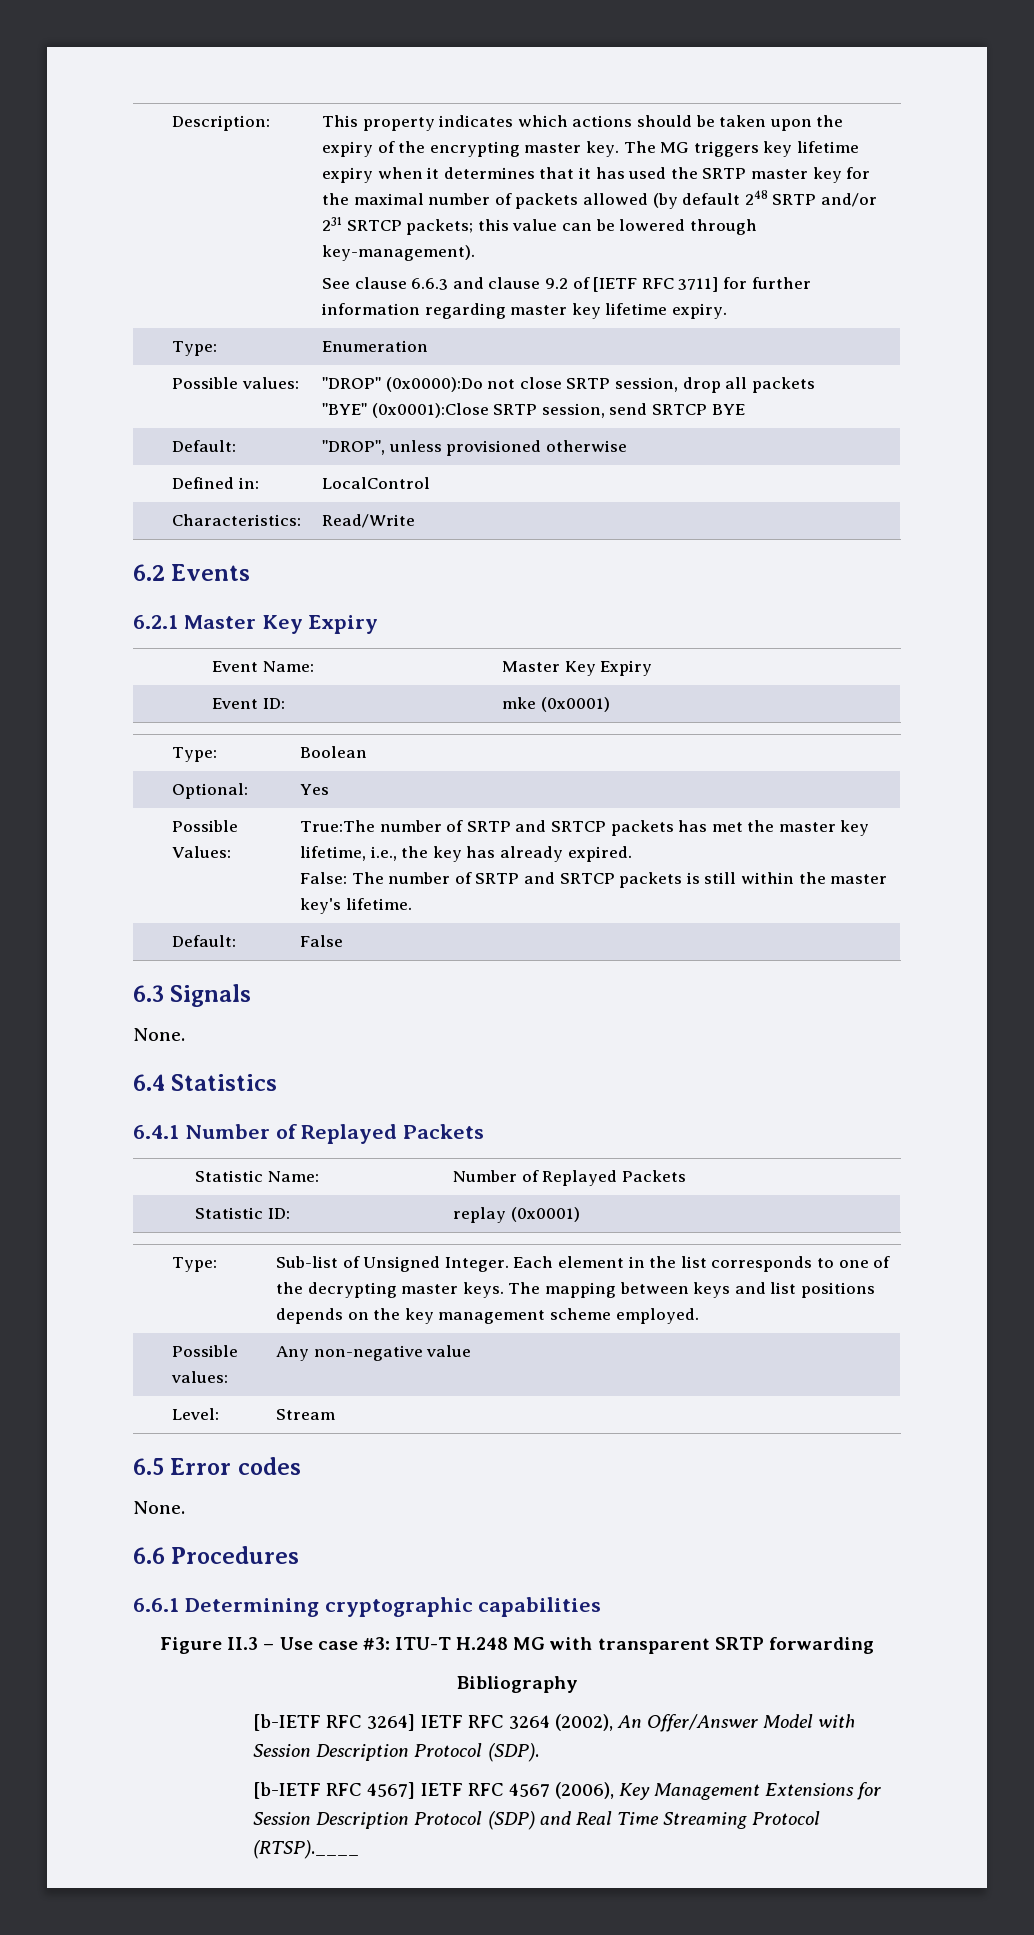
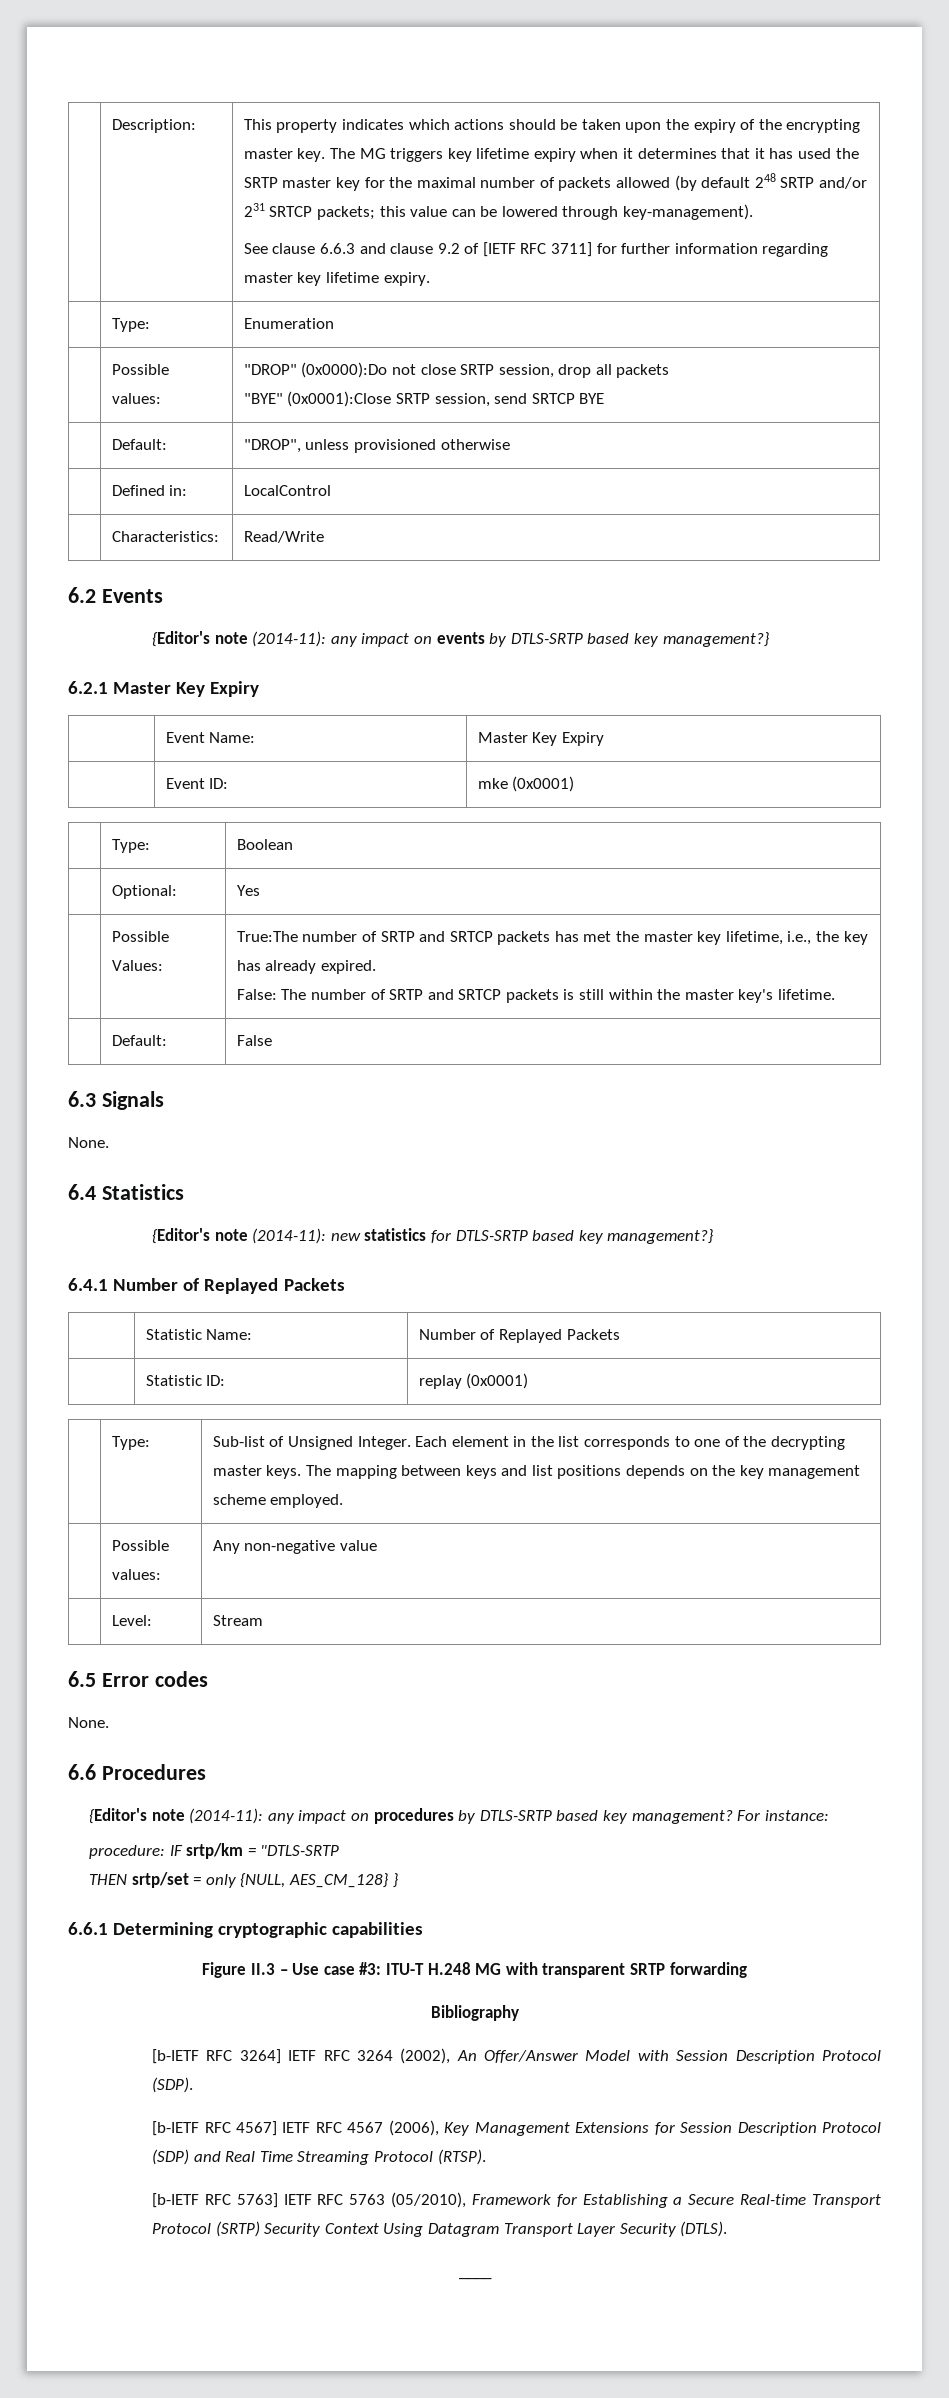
+ {Editor's note (2014-11): any impact on events by DTLS-SRTP based key management?}
+ {Editor's note (2014-11): new statistics for DTLS-SRTP based key management?}
+ {Editor's note (2014-11): any impact on procedures by DTLS-SRTP based key management? For instance:
+ procedure: IF srtp/km = "DTLS-SRTP
+ THEN srtp/set = only {NULL, AES_CM_128} }
- [b-IETF RFC 4567] IETF RFC 4567 (2006), Key Management Extensions for Session Description Protocol (SDP) and Real Time Streaming Protocol (RTSP).____
+ [b-IETF RFC 4567] IETF RFC 4567 (2006), Key Management Extensions for Session Description Protocol (SDP) and Real Time Streaming Protocol (RTSP).
+ [b-IETF RFC 5763] IETF RFC 5763 (05/2010), Framework for Establishing a Secure Real-time Transport Protocol (SRTP) Security Context Using Datagram Transport Layer Security (DTLS).
+ ____

